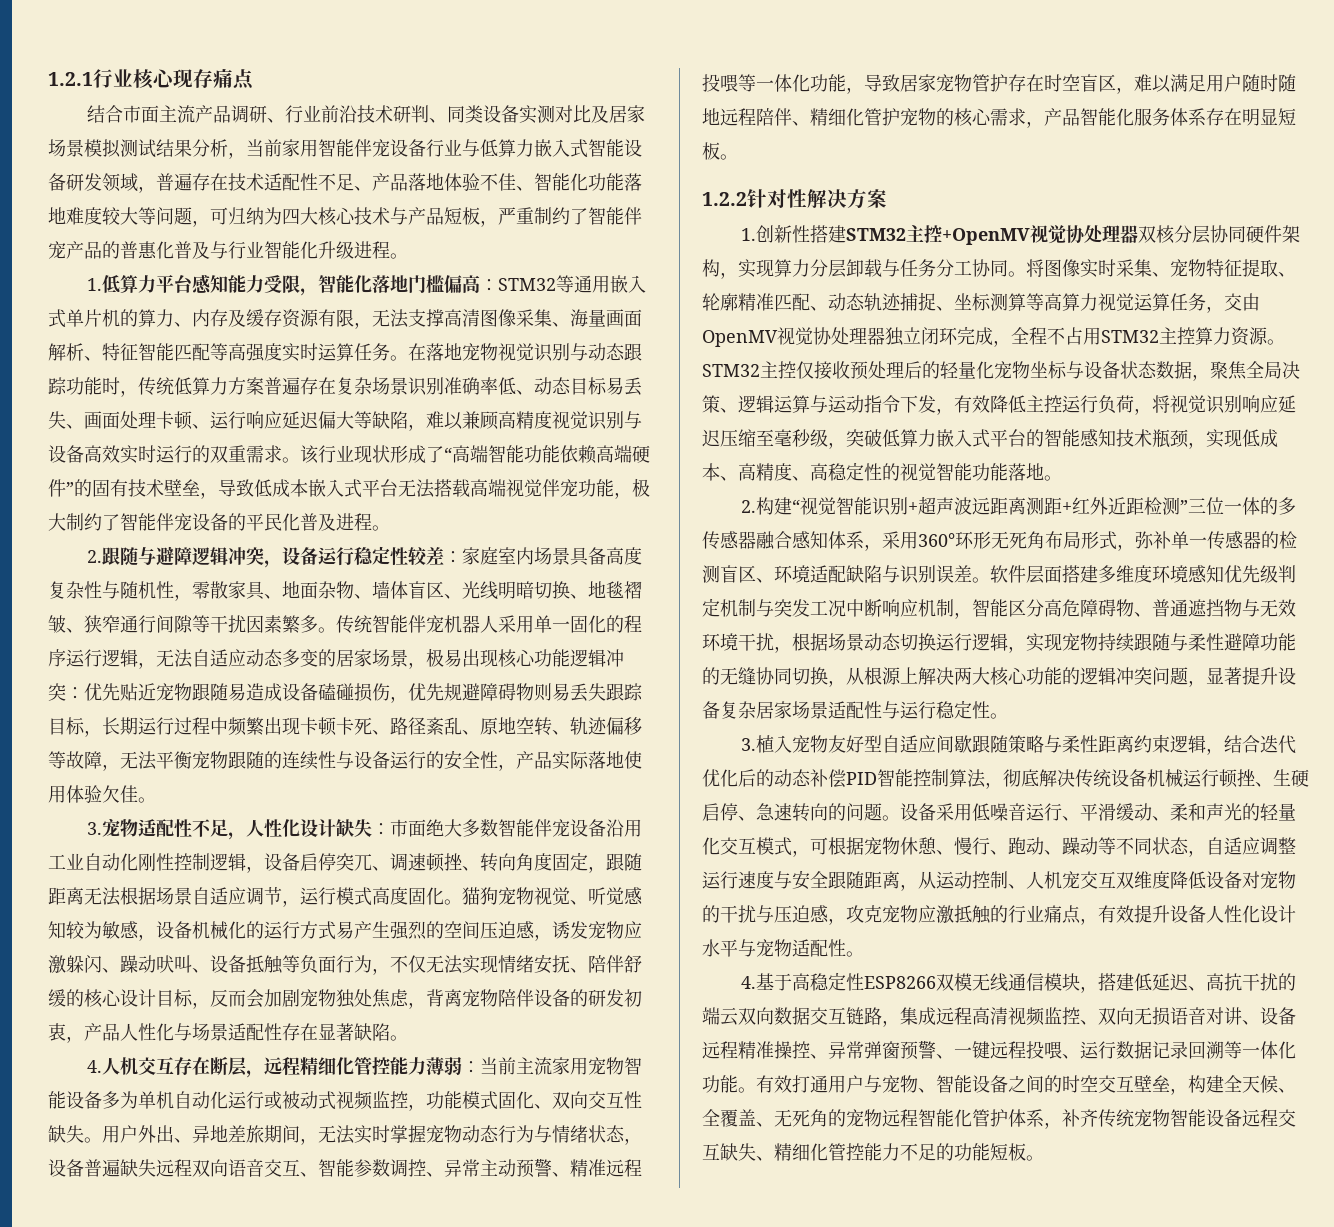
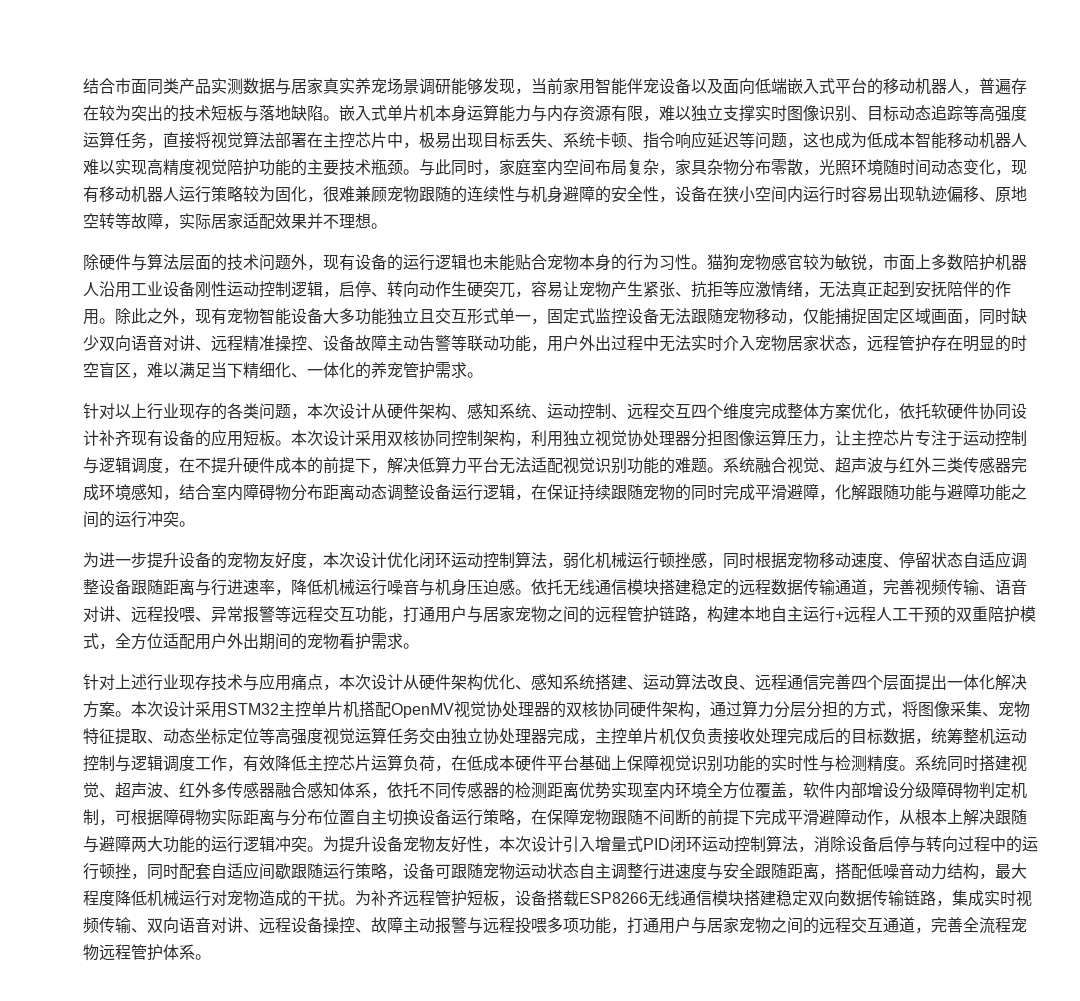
- 1.2.1行业核心现存痛点
- 结合市面主流产品调研、行业前沿技术研判、同类设备实测对比及居家场景模拟测试结果分析，当前家用智能伴宠设备行业与低算力嵌入式智能设备研发领域，普遍存在技术适配性不足、产品落地体验不佳、智能化功能落地难度较大等问题，可归纳为四大核心技术与产品短板，严重制约了智能伴宠产品的普惠化普及与行业智能化升级进程。
- 1.低算力平台感知能力受限，智能化落地门槛偏高：STM32等通用嵌入式单片机的算力、内存及缓存资源有限，无法支撑高清图像采集、海量画面解析、特征智能匹配等高强度实时运算任务。在落地宠物视觉识别与动态跟踪功能时，传统低算力方案普遍存在复杂场景识别准确率低、动态目标易丢失、画面处理卡顿、运行响应延迟偏大等缺陷，难以兼顾高精度视觉识别与设备高效实时运行的双重需求。该行业现状形成了“高端智能功能依赖高端硬件”的固有技术壁垒，导致低成本嵌入式平台无法搭载高端视觉伴宠功能，极大制约了智能伴宠设备的平民化普及进程。
- 2.跟随与避障逻辑冲突，设备运行稳定性较差：家庭室内场景具备高度复杂性与随机性，零散家具、地面杂物、墙体盲区、光线明暗切换、地毯褶皱、狭窄通行间隙等干扰因素繁多。传统智能伴宠机器人采用单一固化的程序运行逻辑，无法自适应动态多变的居家场景，极易出现核心功能逻辑冲突：优先贴近宠物跟随易造成设备磕碰损伤，优先规避障碍物则易丢失跟踪目标，长期运行过程中频繁出现卡顿卡死、路径紊乱、原地空转、轨迹偏移等故障，无法平衡宠物跟随的连续性与设备运行的安全性，产品实际落地使用体验欠佳。
- 3.宠物适配性不足，人性化设计缺失：市面绝大多数智能伴宠设备沿用工业自动化刚性控制逻辑，设备启停突兀、调速顿挫、转向角度固定，跟随距离无法根据场景自适应调节，运行模式高度固化。猫狗宠物视觉、听觉感知较为敏感，设备机械化的运行方式易产生强烈的空间压迫感，诱发宠物应激躲闪、躁动吠叫、设备抵触等负面行为，不仅无法实现情绪安抚、陪伴舒缓的核心设计目标，反而会加剧宠物独处焦虑，背离宠物陪伴设备的研发初衷，产品人性化与场景适配性存在显著缺陷。
- 4.人机交互存在断层，远程精细化管控能力薄弱：当前主流家用宠物智能设备多为单机自动化运行或被动式视频监控，功能模式固化、双向交互性缺失。用户外出、异地差旅期间，无法实时掌握宠物动态行为与情绪状态，设备普遍缺失远程双向语音交互、智能参数调控、异常主动预警、精准远程投喂等一体化功能，导致居家宠物管护存在时空盲区，难以满足用户随时随地远程陪伴、精细化管护宠物的核心需求，产品智能化服务体系存在明显短板。
- 1.2.2针对性解决方案
- 1.创新性搭建STM32主控+OpenMV视觉协处理器双核分层协同硬件架构，实现算力分层卸载与任务分工协同。将图像实时采集、宠物特征提取、轮廓精准匹配、动态轨迹捕捉、坐标测算等高算力视觉运算任务，交由OpenMV视觉协处理器独立闭环完成，全程不占用STM32主控算力资源。STM32主控仅接收预处理后的轻量化宠物坐标与设备状态数据，聚焦全局决策、逻辑运算与运动指令下发，有效降低主控运行负荷，将视觉识别响应延迟压缩至毫秒级，突破低算力嵌入式平台的智能感知技术瓶颈，实现低成本、高精度、高稳定性的视觉智能功能落地。
- 2.构建“视觉智能识别+超声波远距离测距+红外近距检测”三位一体的多传感器融合感知体系，采用360°环形无死角布局形式，弥补单一传感器的检测盲区、环境适配缺陷与识别误差。软件层面搭建多维度环境感知优先级判定机制与突发工况中断响应机制，智能区分高危障碍物、普通遮挡物与无效环境干扰，根据场景动态切换运行逻辑，实现宠物持续跟随与柔性避障功能的无缝协同切换，从根源上解决两大核心功能的逻辑冲突问题，显著提升设备复杂居家场景适配性与运行稳定性。
- 3.植入宠物友好型自适应间歇跟随策略与柔性距离约束逻辑，结合迭代优化后的动态补偿PID智能控制算法，彻底解决传统设备机械运行顿挫、生硬启停、急速转向的问题。设备采用低噪音运行、平滑缓动、柔和声光的轻量化交互模式，可根据宠物休憩、慢行、跑动、躁动等不同状态，自适应调整运行速度与安全跟随距离，从运动控制、人机宠交互双维度降低设备对宠物的干扰与压迫感，攻克宠物应激抵触的行业痛点，有效提升设备人性化设计水平与宠物适配性。
- 4.基于高稳定性ESP8266双模无线通信模块，搭建低延迟、高抗干扰的端云双向数据交互链路，集成远程高清视频监控、双向无损语音对讲、设备远程精准操控、异常弹窗预警、一键远程投喂、运行数据记录回溯等一体化功能。有效打通用户与宠物、智能设备之间的时空交互壁垒，构建全天候、全覆盖、无死角的宠物远程智能化管护体系，补齐传统宠物智能设备远程交互缺失、精细化管控能力不足的功能短板。
+ 结合市面同类产品实测数据与居家真实养宠场景调研能够发现，当前家用智能伴宠设备以及面向低端嵌入式平台的移动机器人，普遍存在较为突出的技术短板与落地缺陷。嵌入式单片机本身运算能力与内存资源有限，难以独立支撑实时图像识别、目标动态追踪等高强度运算任务，直接将视觉算法部署在主控芯片中，极易出现目标丢失、系统卡顿、指令响应延迟等问题，这也成为低成本智能移动机器人难以实现高精度视觉陪护功能的主要技术瓶颈。与此同时，家庭室内空间布局复杂，家具杂物分布零散，光照环境随时间动态变化，现有移动机器人运行策略较为固化，很难兼顾宠物跟随的连续性与机身避障的安全性，设备在狭小空间内运行时容易出现轨迹偏移、原地空转等故障，实际居家适配效果并不理想。
+ 除硬件与算法层面的技术问题外，现有设备的运行逻辑也未能贴合宠物本身的行为习性。猫狗宠物感官较为敏锐，市面上多数陪护机器人沿用工业设备刚性运动控制逻辑，启停、转向动作生硬突兀，容易让宠物产生紧张、抗拒等应激情绪，无法真正起到安抚陪伴的作用。除此之外，现有宠物智能设备大多功能独立且交互形式单一，固定式监控设备无法跟随宠物移动，仅能捕捉固定区域画面，同时缺少双向语音对讲、远程精准操控、设备故障主动告警等联动功能，用户外出过程中无法实时介入宠物居家状态，远程管护存在明显的时空盲区，难以满足当下精细化、一体化的养宠管护需求。
+ 针对以上行业现存的各类问题，本次设计从硬件架构、感知系统、运动控制、远程交互四个维度完成整体方案优化，依托软硬件协同设计补齐现有设备的应用短板。本次设计采用双核协同控制架构，利用独立视觉协处理器分担图像运算压力，让主控芯片专注于运动控制与逻辑调度，在不提升硬件成本的前提下，解决低算力平台无法适配视觉识别功能的难题。系统融合视觉、超声波与红外三类传感器完成环境感知，结合室内障碍物分布距离动态调整设备运行逻辑，在保证持续跟随宠物的同时完成平滑避障，化解跟随功能与避障功能之间的运行冲突。
+ 为进一步提升设备的宠物友好度，本次设计优化闭环运动控制算法，弱化机械运行顿挫感，同时根据宠物移动速度、停留状态自适应调整设备跟随距离与行进速率，降低机械运行噪音与机身压迫感。依托无线通信模块搭建稳定的远程数据传输通道，完善视频传输、语音对讲、远程投喂、异常报警等远程交互功能，打通用户与居家宠物之间的远程管护链路，构建本地自主运行+远程人工干预的双重陪护模式，全方位适配用户外出期间的宠物看护需求。
+ 针对上述行业现存技术与应用痛点，本次设计从硬件架构优化、感知系统搭建、运动算法改良、远程通信完善四个层面提出一体化解决方案。本次设计采用STM32主控单片机搭配OpenMV视觉协处理器的双核协同硬件架构，通过算力分层分担的方式，将图像采集、宠物特征提取、动态坐标定位等高强度视觉运算任务交由独立协处理器完成，主控单片机仅负责接收处理完成后的目标数据，统筹整机运动控制与逻辑调度工作，有效降低主控芯片运算负荷，在低成本硬件平台基础上保障视觉识别功能的实时性与检测精度。系统同时搭建视觉、超声波、红外多传感器融合感知体系，依托不同传感器的检测距离优势实现室内环境全方位覆盖，软件内部增设分级障碍物判定机制，可根据障碍物实际距离与分布位置自主切换设备运行策略，在保障宠物跟随不间断的前提下完成平滑避障动作，从根本上解决跟随与避障两大功能的运行逻辑冲突。为提升设备宠物友好性，本次设计引入增量式PID闭环运动控制算法，消除设备启停与转向过程中的运行顿挫，同时配套自适应间歇跟随运行策略，设备可跟随宠物运动状态自主调整行进速度与安全跟随距离，搭配低噪音动力结构，最大程度降低机械运行对宠物造成的干扰。为补齐远程管护短板，设备搭载ESP8266无线通信模块搭建稳定双向数据传输链路，集成实时视频传输、双向语音对讲、远程设备操控、故障主动报警与远程投喂多项功能，打通用户与居家宠物之间的远程交互通道，完善全流程宠物远程管护体系。

